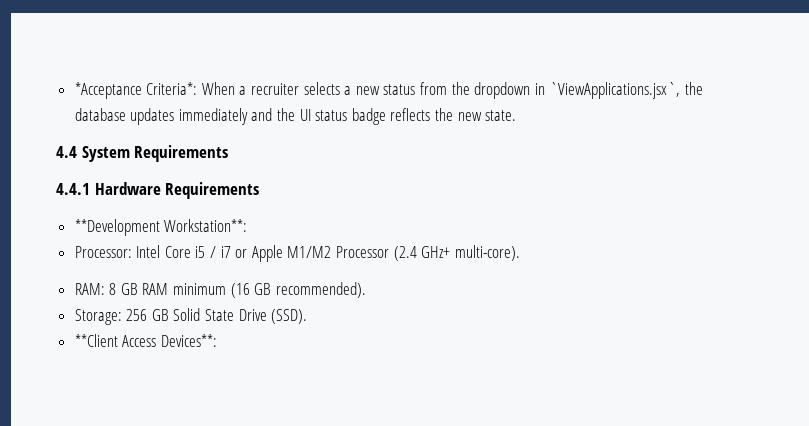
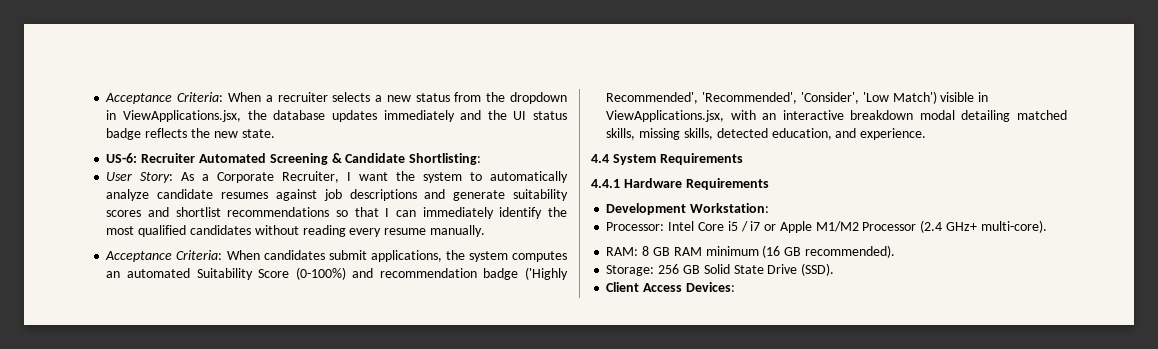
- *Acceptance Criteria*: When a recruiter selects a new status from the dropdown in `ViewApplications.jsx`, the database updates immediately and the UI status badge reflects the new state.
+ Acceptance Criteria: When a recruiter selects a new status from the dropdown in ViewApplications.jsx, the database updates immediately and the UI status badge reflects the new state.
+ US-6: Recruiter Automated Screening & Candidate Shortlisting:
+ User Story: As a Corporate Recruiter, I want the system to automatically analyze candidate resumes against job descriptions and generate suitability scores and shortlist recommendations so that I can immediately identify the most qualified candidates without reading every resume manually.
+ Acceptance Criteria: When candidates submit applications, the system computes an automated Suitability Score (0-100%) and recommendation badge ('Highly Recommended', 'Recommended', 'Consider', 'Low Match') visible in ViewApplications.jsx, with an interactive breakdown modal detailing matched skills, missing skills, detected education, and experience.
- **Development Workstation**:
+ Development Workstation:
- **Client Access Devices**:
+ Client Access Devices:

